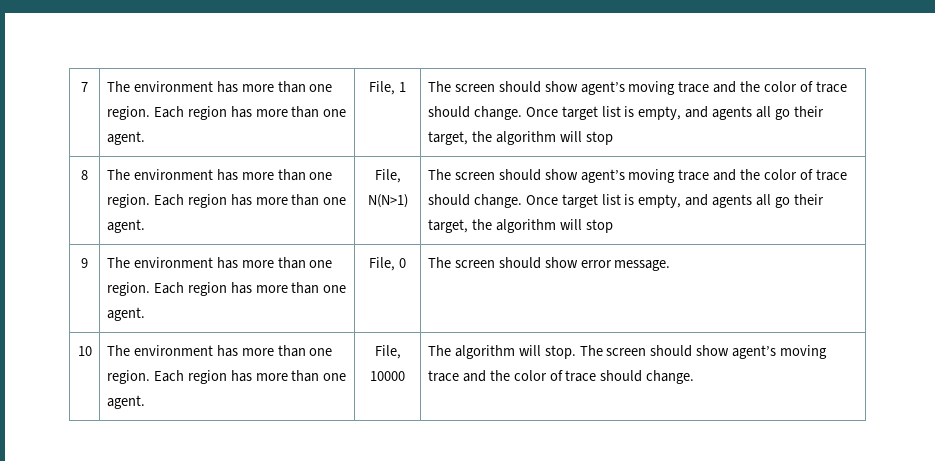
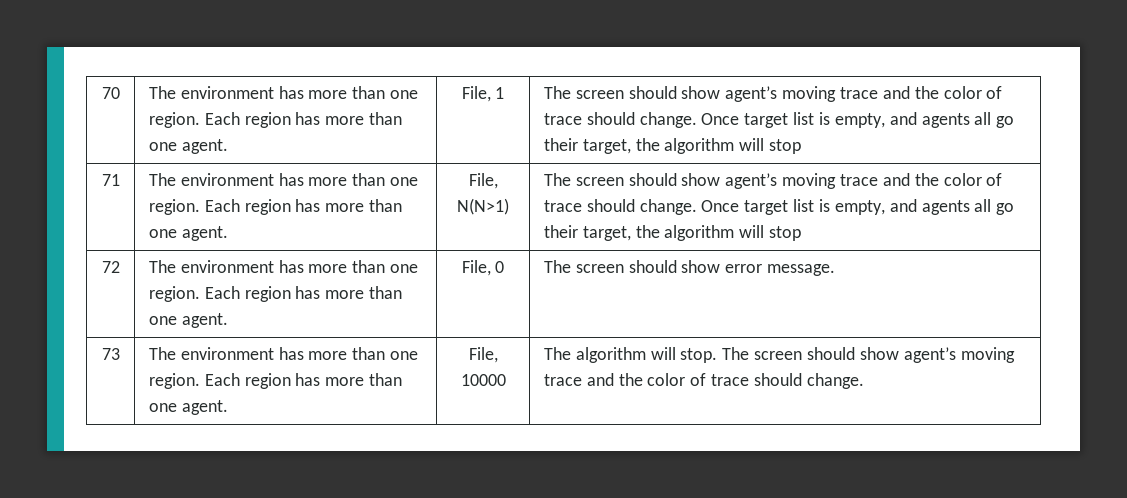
- 7
+ 70
- 8
+ 71
- 9 | The environment has more than one region. Each region has more than one agent. | File, 0 | The screen should show error message.
+ 72 | The environment has more than one region. Each region has more than one agent. | File, 0 | The screen should show error message.
- 10 | The environment has more than one region. Each region has more than one agent. | File, 10000 | The algorithm will stop. The screen should show agent’s moving trace and the color of trace should change.
+ 73 | The environment has more than one region. Each region has more than one agent. | File, 10000 | The algorithm will stop. The screen should show agent’s moving trace and the color of trace should change.

